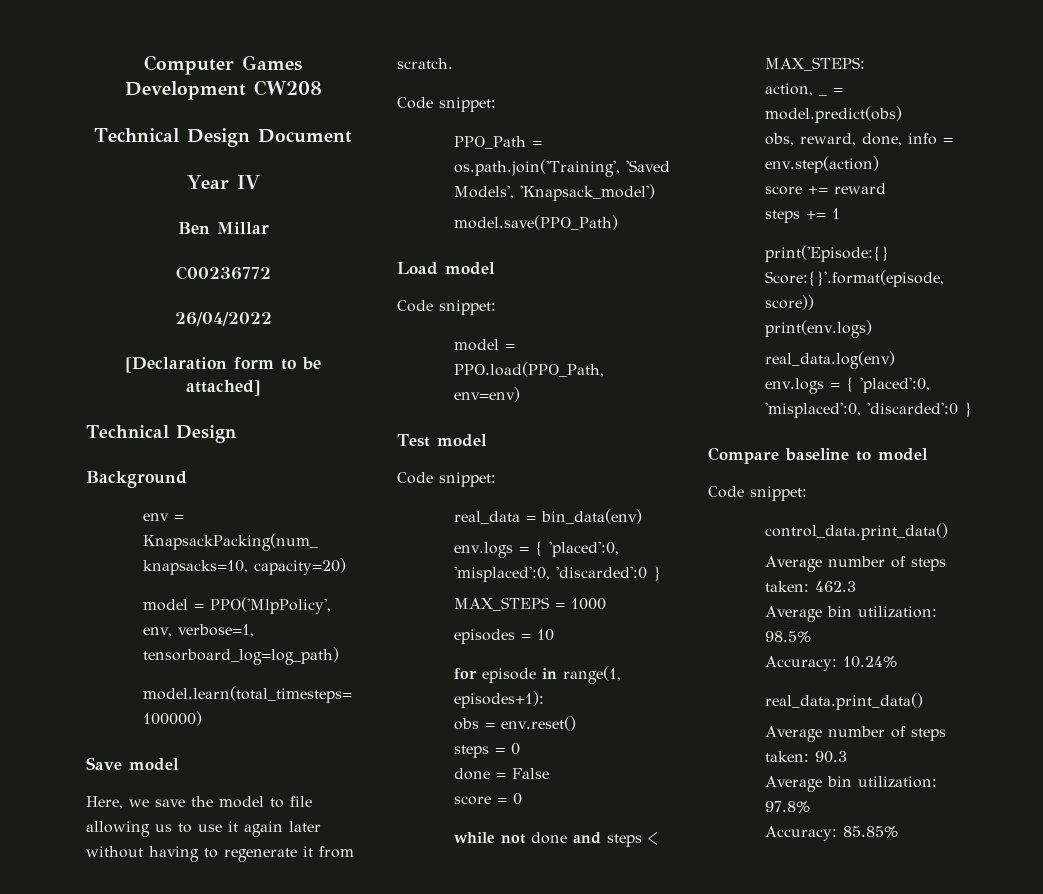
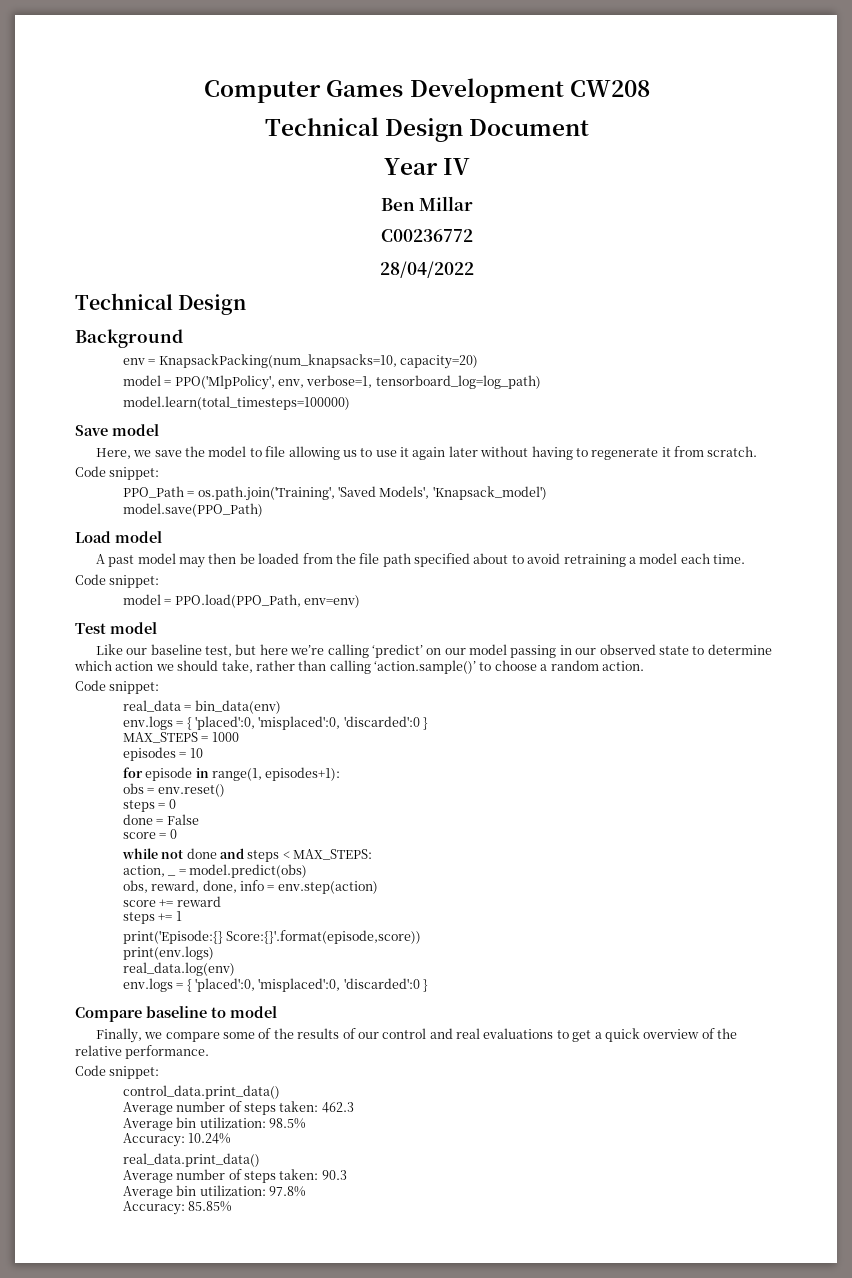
- 26/04/2022
- [Declaration form to be attached]
+ 28/04/2022
+ A past model may then be loaded from the file path specified about to avoid retraining a model each time.
+ Like our baseline test, but here we’re calling ‘predict’ on our model passing in our observed state to determine which action we should take, rather than calling ‘action.sample()’ to choose a random action.
+ Finally, we compare some of the results of our control and real evaluations to get a quick overview of the relative performance.

